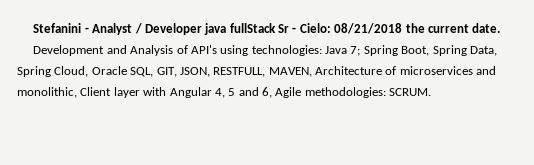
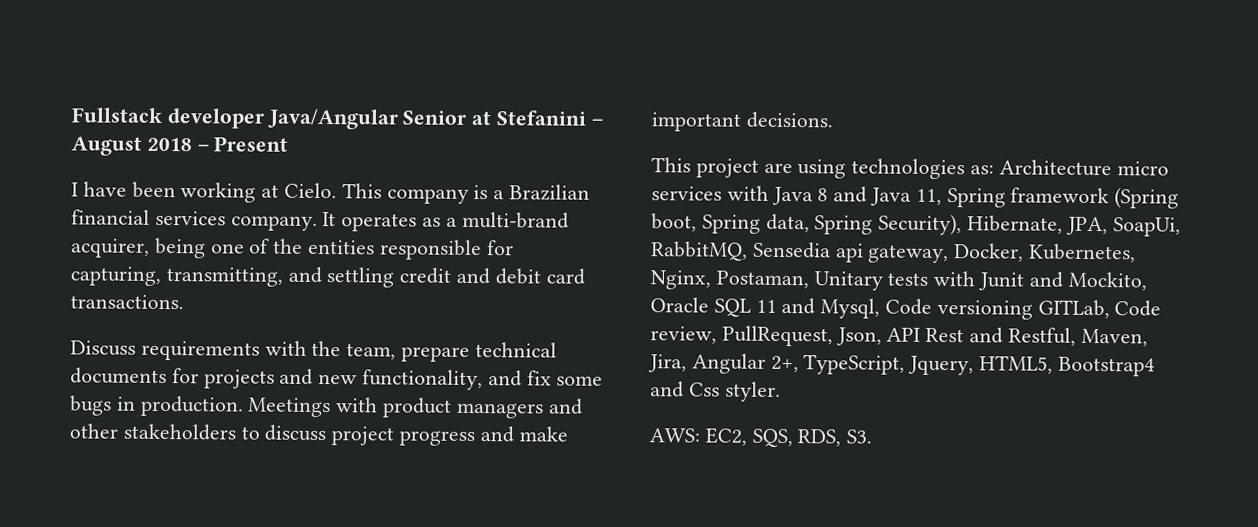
- Stefanini - Analyst / Developer java fullStack Sr - Cielo: 08/21/2018 the current date.
- Development and Analysis of API's using technologies: Java 7; Spring Boot, Spring Data, Spring Cloud, Oracle SQL, GIT, JSON, RESTFULL, MAVEN, Architecture of microservices and monolithic, Client layer with Angular 4, 5 and 6, Agile methodologies: SCRUM.
+ Fullstack developer Java/Angular Senior at Stefanini – August 2018 – Present
+ I have been working at Cielo. This company is a Brazilian financial services company. It operates as a multi-brand acquirer, being one of the entities responsible for capturing, transmitting, and settling credit and debit card transactions.
+ Discuss requirements with the team, prepare technical documents for projects and new functionality, and fix some bugs in production. Meetings with product managers and other stakeholders to discuss project progress and make important decisions.
+ This project are using technologies as: Architecture micro services with Java 8 and Java 11, Spring framework (Spring boot, Spring data, Spring Security), Hibernate, JPA, SoapUi, RabbitMQ, Sensedia api gateway, Docker, Kubernetes, Nginx, Postaman, Unitary tests with Junit and Mockito, Oracle SQL 11 and Mysql, Code versioning GITLab, Code review, PullRequest, Json, API Rest and Restful, Maven, Jira, Angular 2+, TypeScript, Jquery, HTML5, Bootstrap4 and Css styler.
+ AWS: EC2, SQS, RDS, S3.

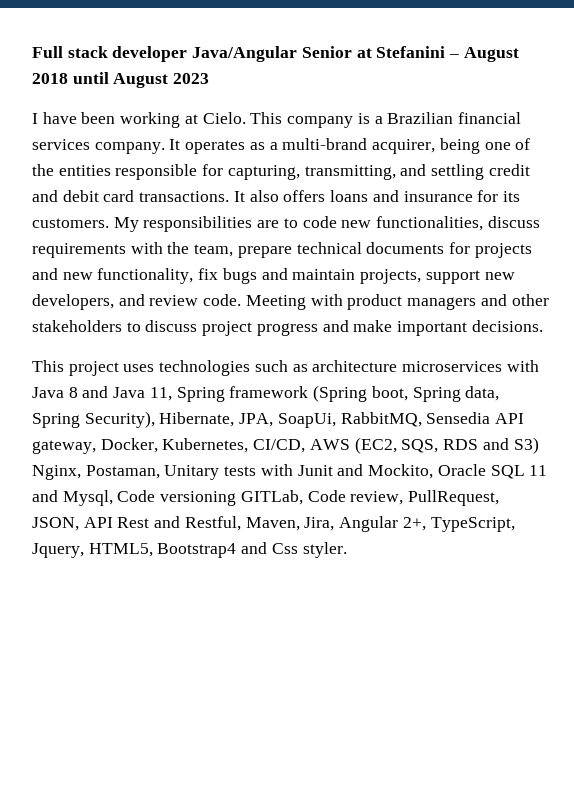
- Fullstack developer Java/Angular Senior at Stefanini – August 2018 – Present
+ Full stack developer Java/Angular Senior at Stefanini – August 2018 until August 2023
- It operates as a multi-brand acquirer, being one of the entities responsible for capturing, transmitting, and settling credit and debit card transactions.
- Discuss requirements with the team, prepare technical documents for projects and new functionality, and fix some bugs in production. Meetings with product managers and other stakeholders to discuss project progress and make important decisions.
+ It operates as a multi-brand acquirer, being one of the entities responsible for capturing, transmitting, and settling credit and debit card transactions. It also offers loans and insurance for its customers. My responsibilities are to code new functionalities, discuss requirements with the team, prepare technical documents for projects and new functionality, fix bugs and maintain projects, support new developers, and review code. Meeting with product managers and other stakeholders to discuss project progress and make important decisions.
- This project are using technologies as: Architecture micro services with Java 8 and Java 11, Spring framework (Spring boot, Spring data, Spring Security), Hibernate, JPA, SoapUi, RabbitMQ, Sensedia api gateway, Docker, Kubernetes, Nginx, Postaman, Unitary tests with Junit and Mockito, Oracle SQL 11 and Mysql, Code versioning GITLab, Code review, PullRequest, Json, API Rest and Restful, Maven, Jira, Angular 2+, TypeScript, Jquery, HTML5, Bootstrap4 and Css styler.
+ This project uses technologies such as architecture microservices with Java 8 and Java 11, Spring framework (Spring boot, Spring data, Spring Security), Hibernate, JPA, SoapUi, RabbitMQ, Sensedia API gateway, Docker, Kubernetes, CI/CD, AWS (EC2, SQS, RDS and S3) Nginx, Postaman, Unitary tests with Junit and Mockito, Oracle SQL 11 and Mysql, Code versioning GITLab, Code review, PullRequest, JSON, API Rest and Restful, Maven, Jira, Angular 2+, TypeScript, Jquery, HTML5, Bootstrap4 and Css styler.
- AWS: EC2, SQS, RDS, S3.

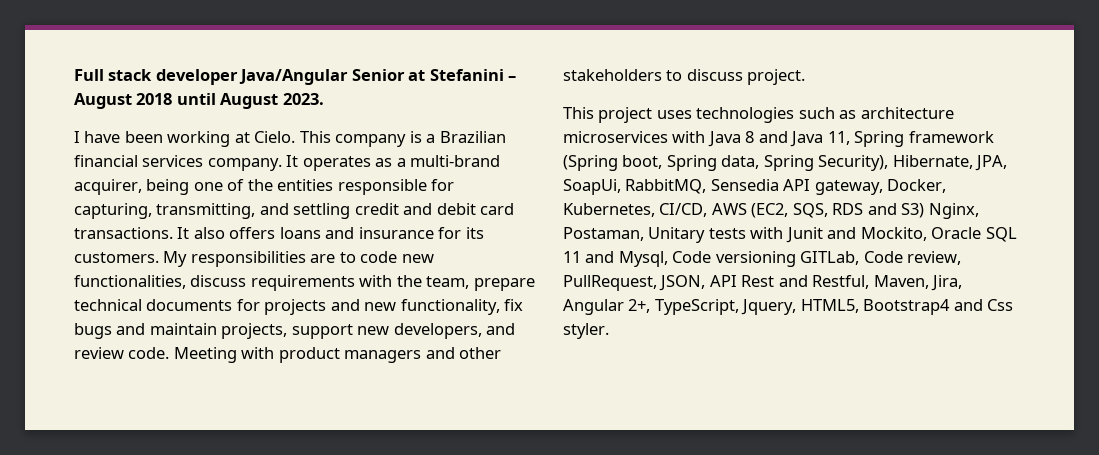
- Full stack developer Java/Angular Senior at Stefanini – August 2018 until August 2023
+ Full stack developer Java/Angular Senior at Stefanini – August 2018 until August 2023.
- Meeting with product managers and other stakeholders to discuss project progress and make important decisions.
+ Meeting with product managers and other stakeholders to discuss project.

